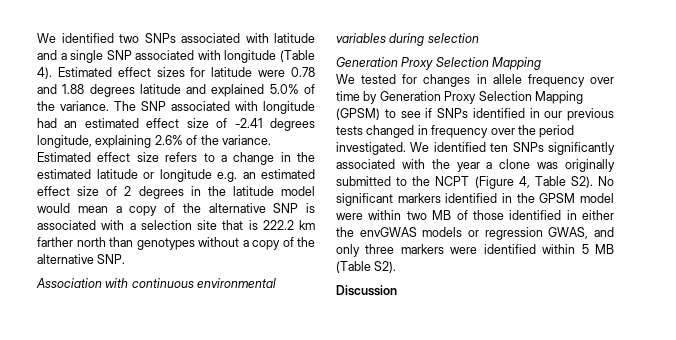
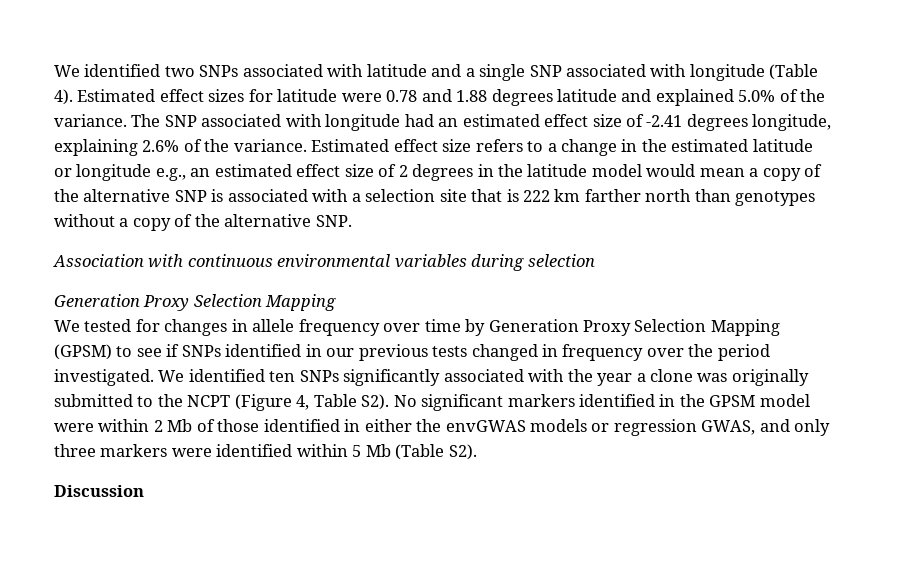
- Estimated effect size refers to a change in the estimated latitude or longitude e.g. an estimated effect size of 2 degrees in the latitude model would mean a copy of the alternative SNP is associated with a selection site that is 222.2 km farther north than genotypes without a copy of the alternative SNP.
+ Estimated effect size refers to a change in the estimated latitude or longitude e.g., an estimated effect size of 2 degrees in the latitude model would mean a copy of the alternative SNP is associated with a selection site that is 222 km farther north than genotypes without a copy of the alternative SNP.
- We identified ten SNPs significantly associated with the year a clone was originally submitted to the NCPT (Figure 4, Table S2). No significant markers identified in the GPSM model were within two MB of those identified in either the envGWAS models or regression GWAS, and only three markers were identified within 5 MB (Table S2).
+ We identified ten SNPs significantly associated with the year a clone was originally submitted to the NCPT (Figure 4, Table S2). No significant markers identified in the GPSM model were within 2 Mb of those identified in either the envGWAS models or regression GWAS, and only three markers were identified within 5 Mb (Table S2).

